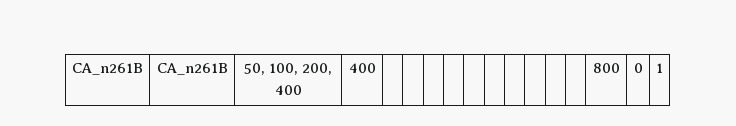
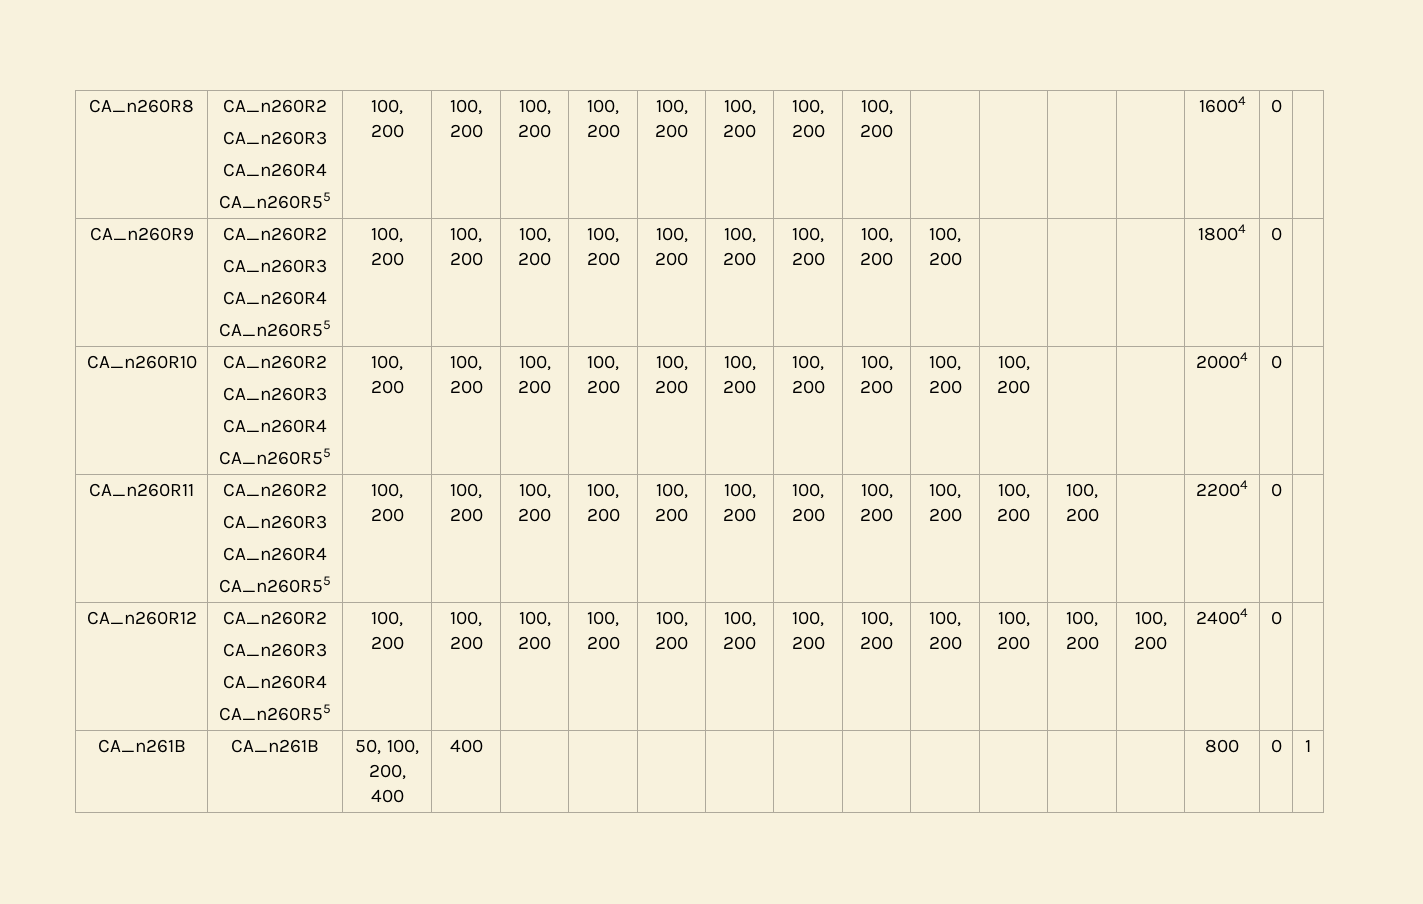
+ CA_n260R8 | CA_n260R2
+ CA_n260R3
+ CA_n260R4
+ CA_n260R55 | 100, 200 | 100, 200 | 100, 200 | 100, 200 | 100, 200 | 100, 200 | 100, 200 | 100, 200 | | | | | 16004 | 0 |
+ CA_n260R9 | CA_n260R2
+ CA_n260R3
+ CA_n260R4
+ CA_n260R55 | 100, 200 | 100, 200 | 100, 200 | 100, 200 | 100, 200 | 100, 200 | 100, 200 | 100, 200 | 100, 200 | | | | 18004 | 0 |
+ CA_n260R10 | CA_n260R2
+ CA_n260R3
+ CA_n260R4
+ CA_n260R55 | 100, 200 | 100, 200 | 100, 200 | 100, 200 | 100, 200 | 100, 200 | 100, 200 | 100, 200 | 100, 200 | 100, 200 | | | 20004 | 0 |
+ CA_n260R11 | CA_n260R2
+ CA_n260R3
+ CA_n260R4
+ CA_n260R55 | 100, 200 | 100, 200 | 100, 200 | 100, 200 | 100, 200 | 100, 200 | 100, 200 | 100, 200 | 100, 200 | 100, 200 | 100, 200 | | 22004 | 0 |
+ CA_n260R12 | CA_n260R2
+ CA_n260R3
+ CA_n260R4
+ CA_n260R55 | 100, 200 | 100, 200 | 100, 200 | 100, 200 | 100, 200 | 100, 200 | 100, 200 | 100, 200 | 100, 200 | 100, 200 | 100, 200 | 100, 200 | 24004 | 0 |

